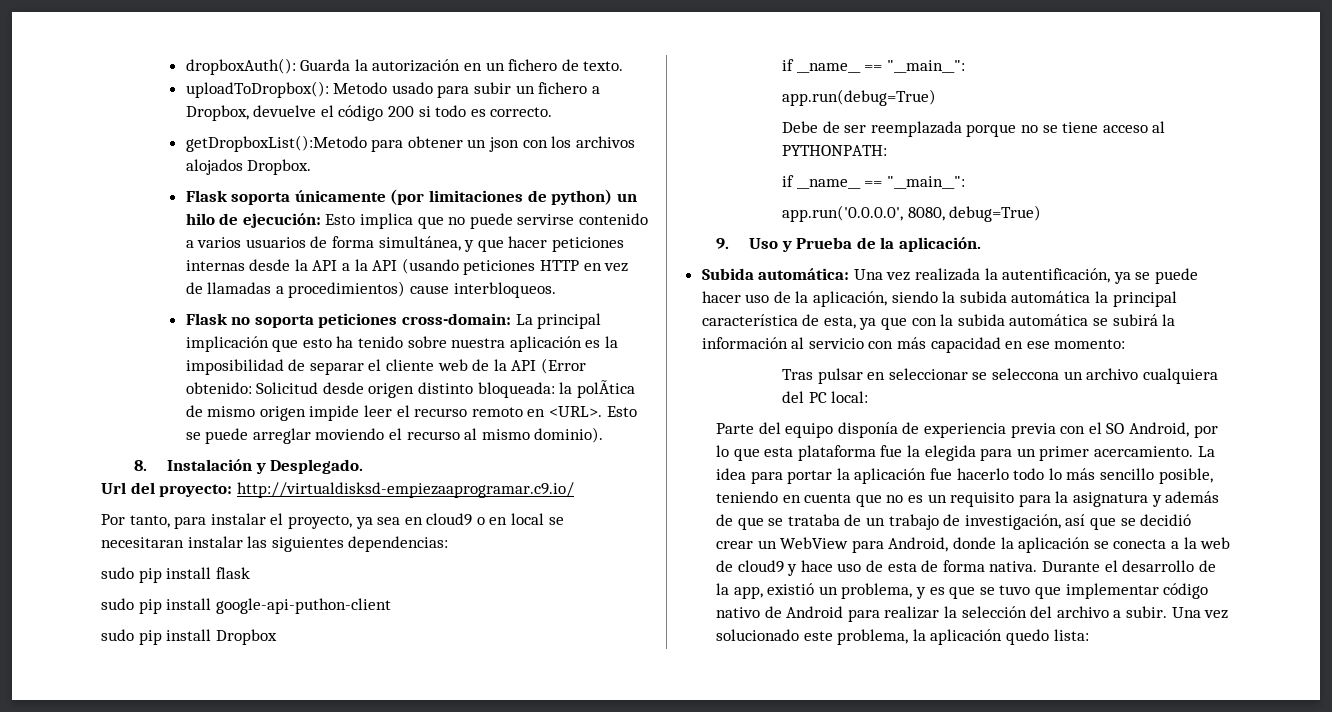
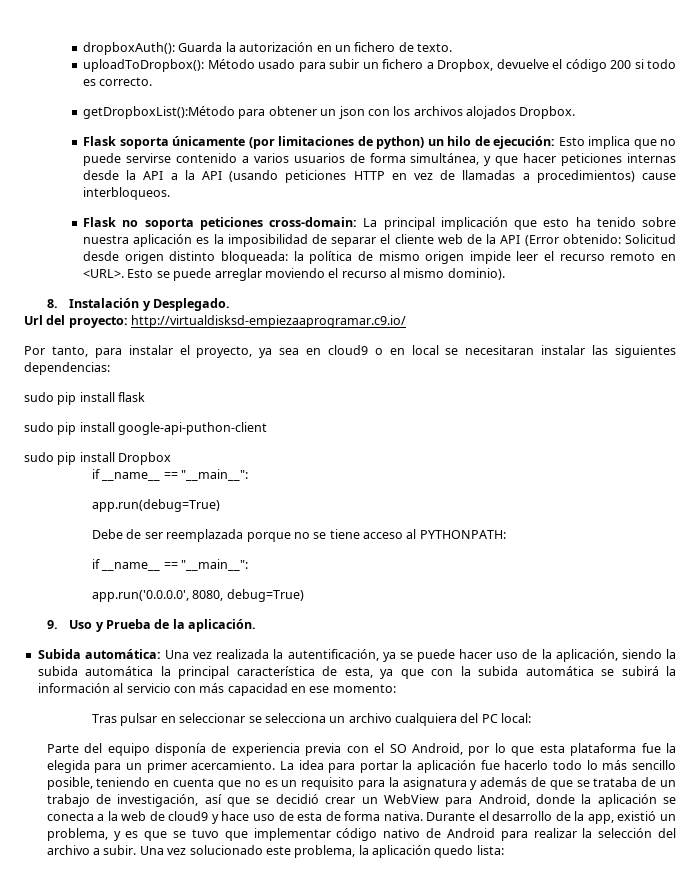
- uploadToDropbox(): Metodo usado para subir un fichero a Dropbox, devuelve el código 200 si todo es correcto.
+ uploadToDropbox(): Método usado para subir un fichero a Dropbox, devuelve el código 200 si todo es correcto.
- getDropboxList():Metodo para obtener un json con los archivos alojados Dropbox.
+ getDropboxList():Método para obtener un json con los archivos alojados Dropbox.
- Flask no soporta peticiones cross-domain: La principal implicación que esto ha tenido sobre nuestra aplicación es la imposibilidad de separar el cliente web de la API (Error obtenido: Solicitud desde origen distinto bloqueada: la polÃtica de mismo origen impide leer el recurso remoto en <URL>.
+ Flask no soporta peticiones cross-domain: La principal implicación que esto ha tenido sobre nuestra aplicación es la imposibilidad de separar el cliente web de la API (Error obtenido: Solicitud desde origen distinto bloqueada: la política de mismo origen impide leer el recurso remoto en <URL>.
- Tras pulsar en seleccionar se seleccona un archivo cualquiera del PC local:
+ Tras pulsar en seleccionar se selecciona un archivo cualquiera del PC local:

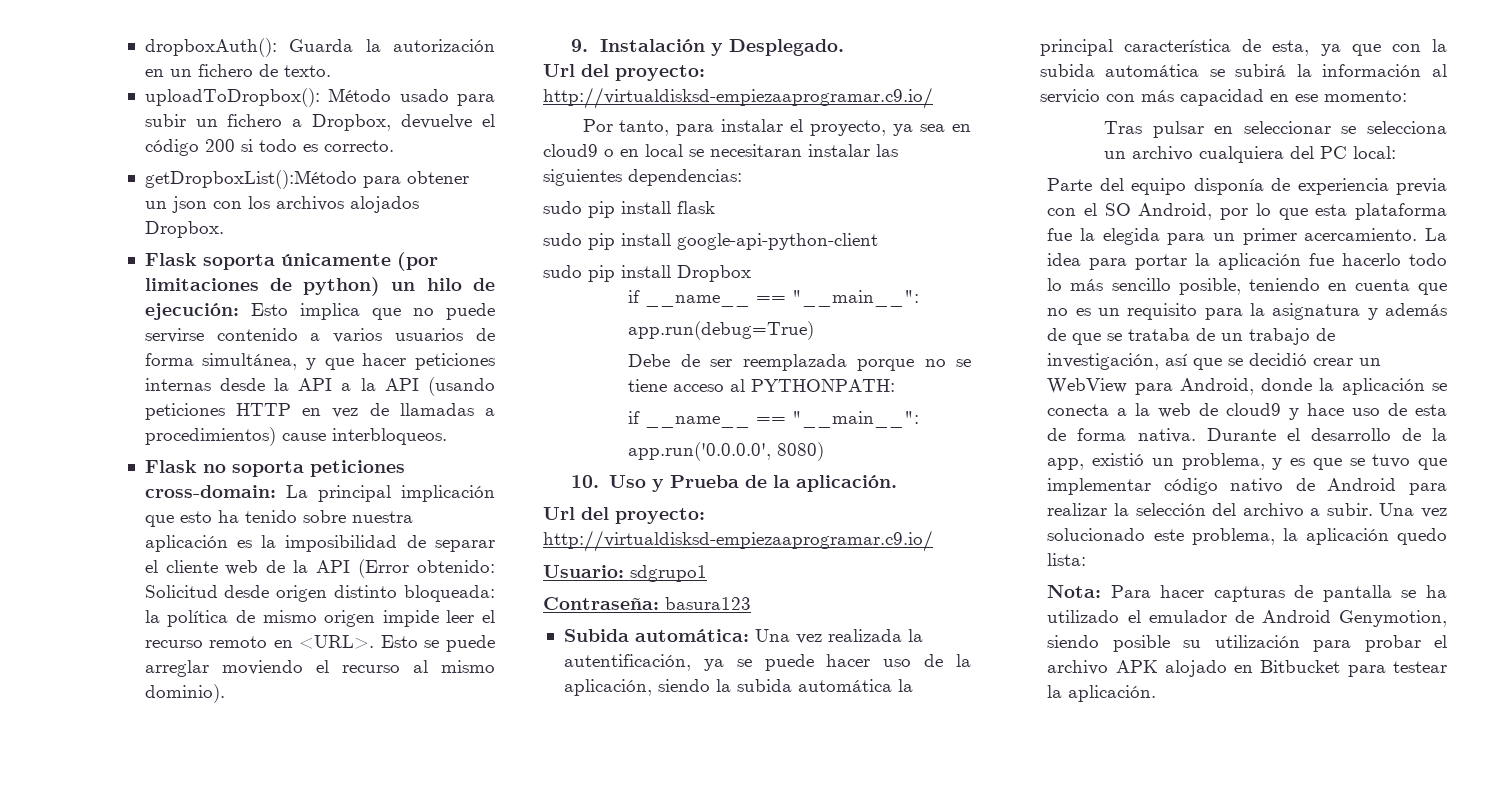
- 8. Instalación y Desplegado.
+ 9. Instalación y Desplegado.
- sudo pip install google-api-puthon-client
+ sudo pip install google-api-python-client
- app.run('0.0.0.0', 8080, debug=True)
- 9. Uso y Prueba de la aplicación.
+ app.run('0.0.0.0', 8080)
+ 10. Uso y Prueba de la aplicación.
+ Url del proyecto: http://virtualdisksd-empiezaaprogramar.c9.io/
+ Usuario: sdgrupo1
+ Contraseña: basura123
+ Nota: Para hacer capturas de pantalla se ha utilizado el emulador de Android Genymotion, siendo posible su utilización para probar el archivo APK alojado en Bitbucket para testear la aplicación.

